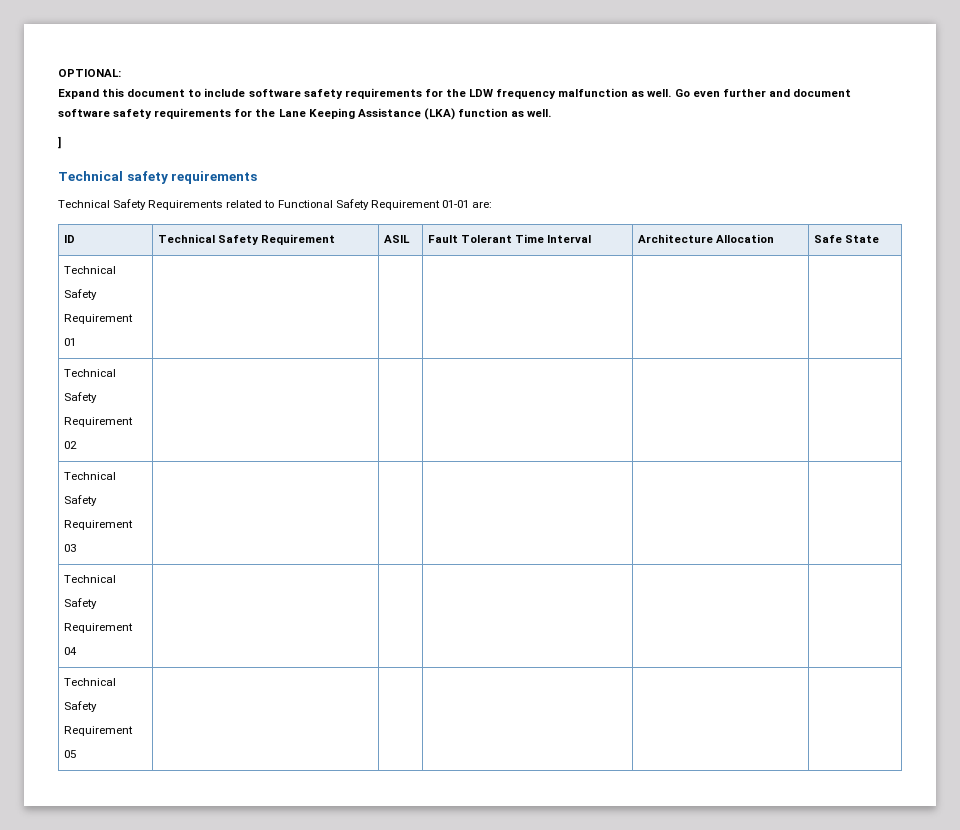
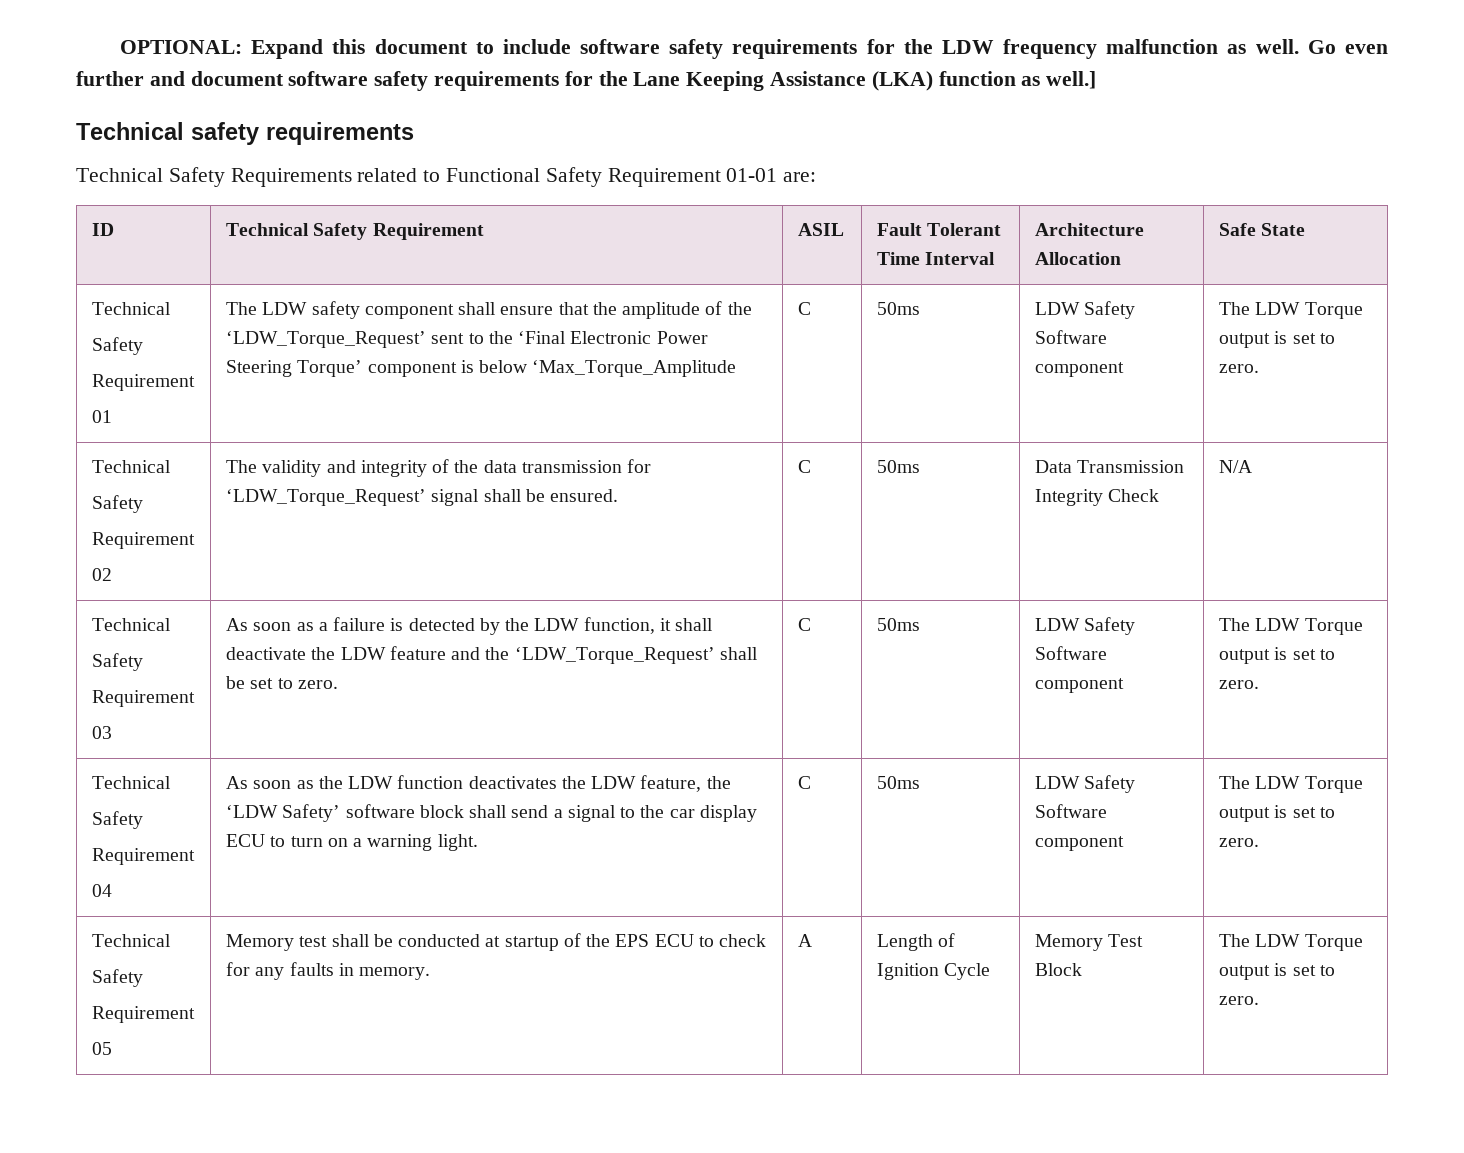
- OPTIONAL:
- Expand this document to include software safety requirements for the LDW frequency malfunction as well.
+ OPTIONAL: Expand this document to include software safety requirements for the LDW frequency malfunction as well.
- Go even further and document software safety requirements for the Lane Keeping Assistance (LKA) function as well.
- ]
+ Go even further and document software safety requirements for the Lane Keeping Assistance (LKA) function as well.]
- 01 | | | | |
+ 01 | The LDW safety component shall ensure that the amplitude of the ‘LDW_Torque_Request’ sent to the ‘Final Electronic Power Steering Torque’ component is below ‘Max_Torque_Amplitude | C | 50ms | LDW Safety Software component | The LDW Torque output is set to zero.
  Technical
  Safety
  Requirement
- 02 | | | | |
+ 02 | The validity and integrity of the data transmission for ‘LDW_Torque_Request’ signal shall be ensured. | C | 50ms | Data Transmission Integrity Check | N/A
  Technical
  Safety
  Requirement
- 03 | | | | |
+ 03 | As soon as a failure is detected by the LDW function, it shall deactivate the LDW feature and the ‘LDW_Torque_Request’ shall be set to zero. | C | 50ms | LDW Safety Software component | The LDW Torque output is set to zero.
  Technical
  Safety
  Requirement
- 04 | | | | |
+ 04 | As soon as the LDW function deactivates the LDW feature, the ‘LDW Safety’ software block shall send a signal to the car display ECU to turn on a warning light. | C | 50ms | LDW Safety Software component | The LDW Torque output is set to zero.
  Technical
  Safety
  Requirement
- 05 | | | | |
+ 05 | Memory test shall be conducted at startup of the EPS ECU to check for any faults in memory. | A | Length of Ignition Cycle | Memory Test Block | The LDW Torque output is set to zero.

